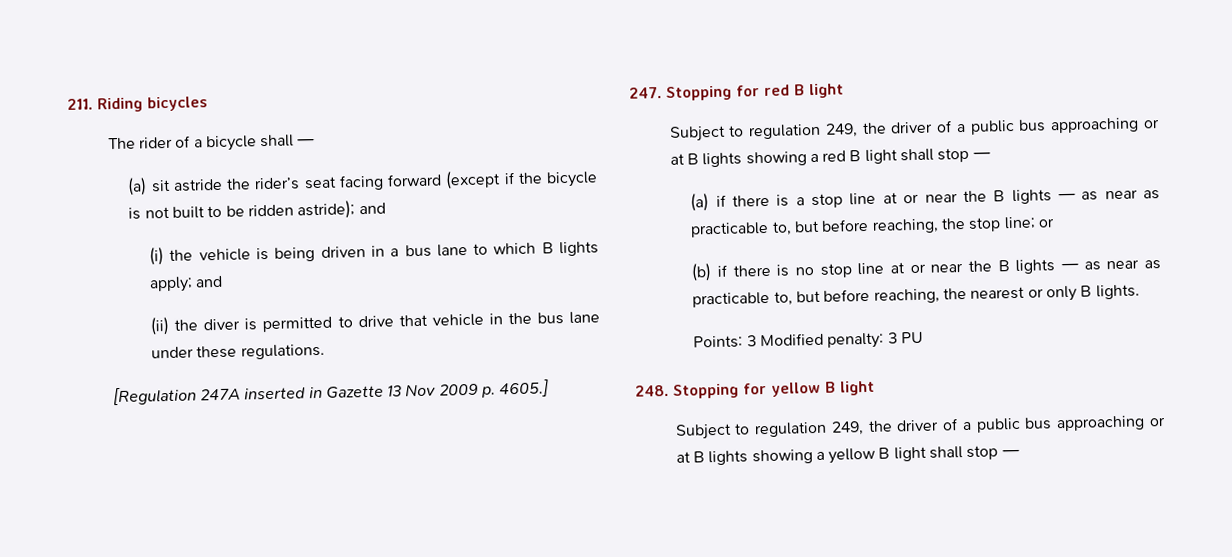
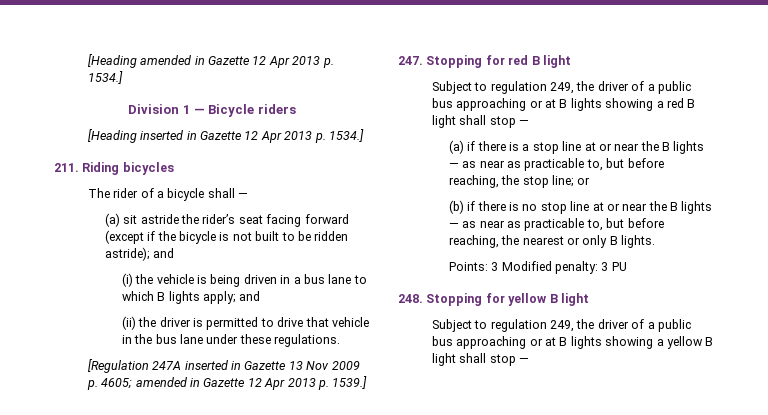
+ [Heading amended in Gazette 12 Apr 2013 p. 1534.]
+ Division 1 — Bicycle riders
+ [Heading inserted in Gazette 12 Apr 2013 p. 1534.]
- (ii) the diver is permitted to drive that vehicle in the bus lane under these regulations.
+ (ii) the driver is permitted to drive that vehicle in the bus lane under these regulations.
- [Regulation 247A inserted in Gazette 13 Nov 2009 p. 4605.]
+ [Regulation 247A inserted in Gazette 13 Nov 2009 p. 4605; amended in Gazette 12 Apr 2013 p. 1539.]

